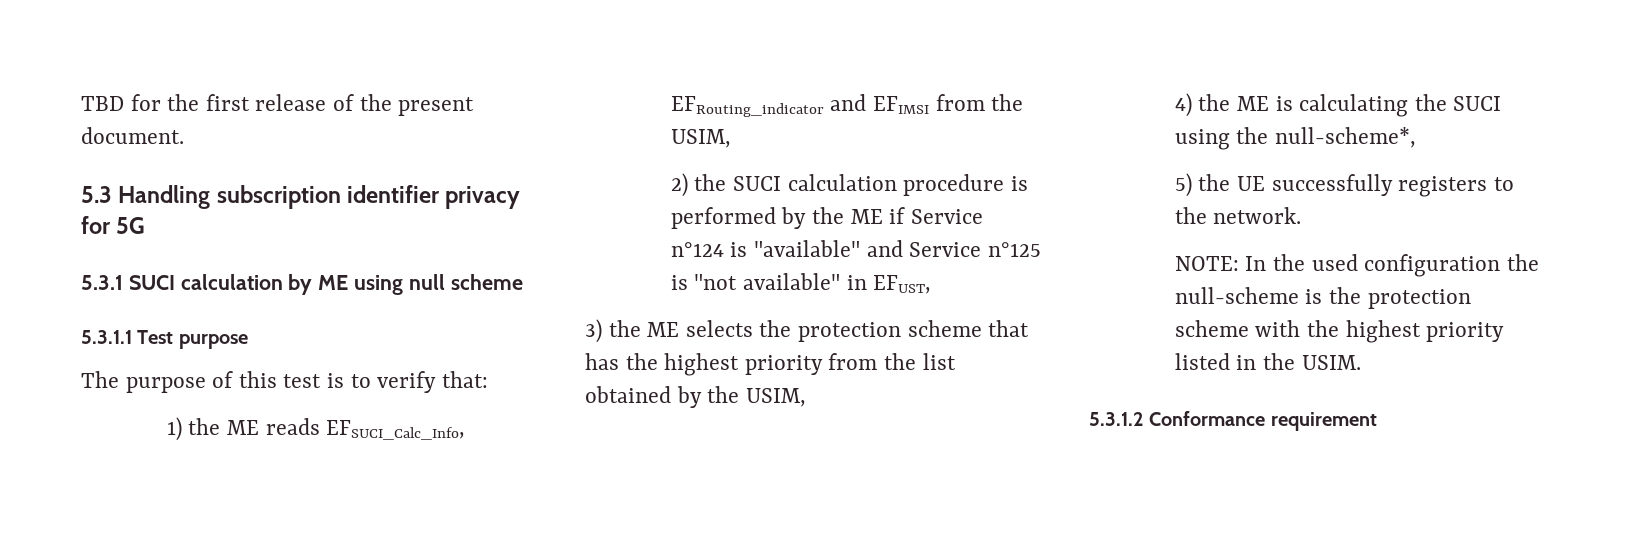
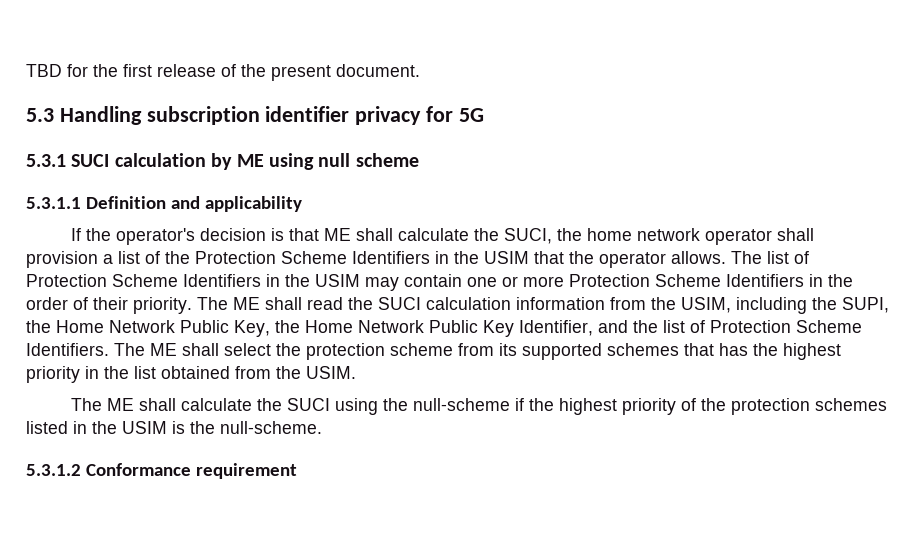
- 5.3.1.1 Test purpose
- The purpose of this test is to verify that:
- 1) the ME reads EFSUCI_Calc_Info, EFRouting_indicator and EFIMSI from the USIM,
- 2) the SUCI calculation procedure is performed by the ME if Service n°124 is "available" and Service n°125 is "not available" in EFUST,
- 3) the ME selects the protection scheme that has the highest priority from the list obtained by the USIM,
- 4) the ME is calculating the SUCI using the null-scheme*,
- 5) the UE successfully registers to the network.
- NOTE: In the used configuration the null-scheme is the protection scheme with the highest priority listed in the USIM.
+ 5.3.1.1 Definition and applicability
+ If the operator's decision is that ME shall calculate the SUCI, the home network operator shall provision a list of the Protection Scheme Identifiers in the USIM that the operator allows. The list of Protection Scheme Identifiers in the USIM may contain one or more Protection Scheme Identifiers in the order of their priority. The ME shall read the SUCI calculation information from the USIM, including the SUPI, the Home Network Public Key, the Home Network Public Key Identifier, and the list of Protection Scheme Identifiers. The ME shall select the protection scheme from its supported schemes that has the highest priority in the list obtained from the USIM.
+ The ME shall calculate the SUCI using the null-scheme if the highest priority of the protection schemes listed in the USIM is the null-scheme.

